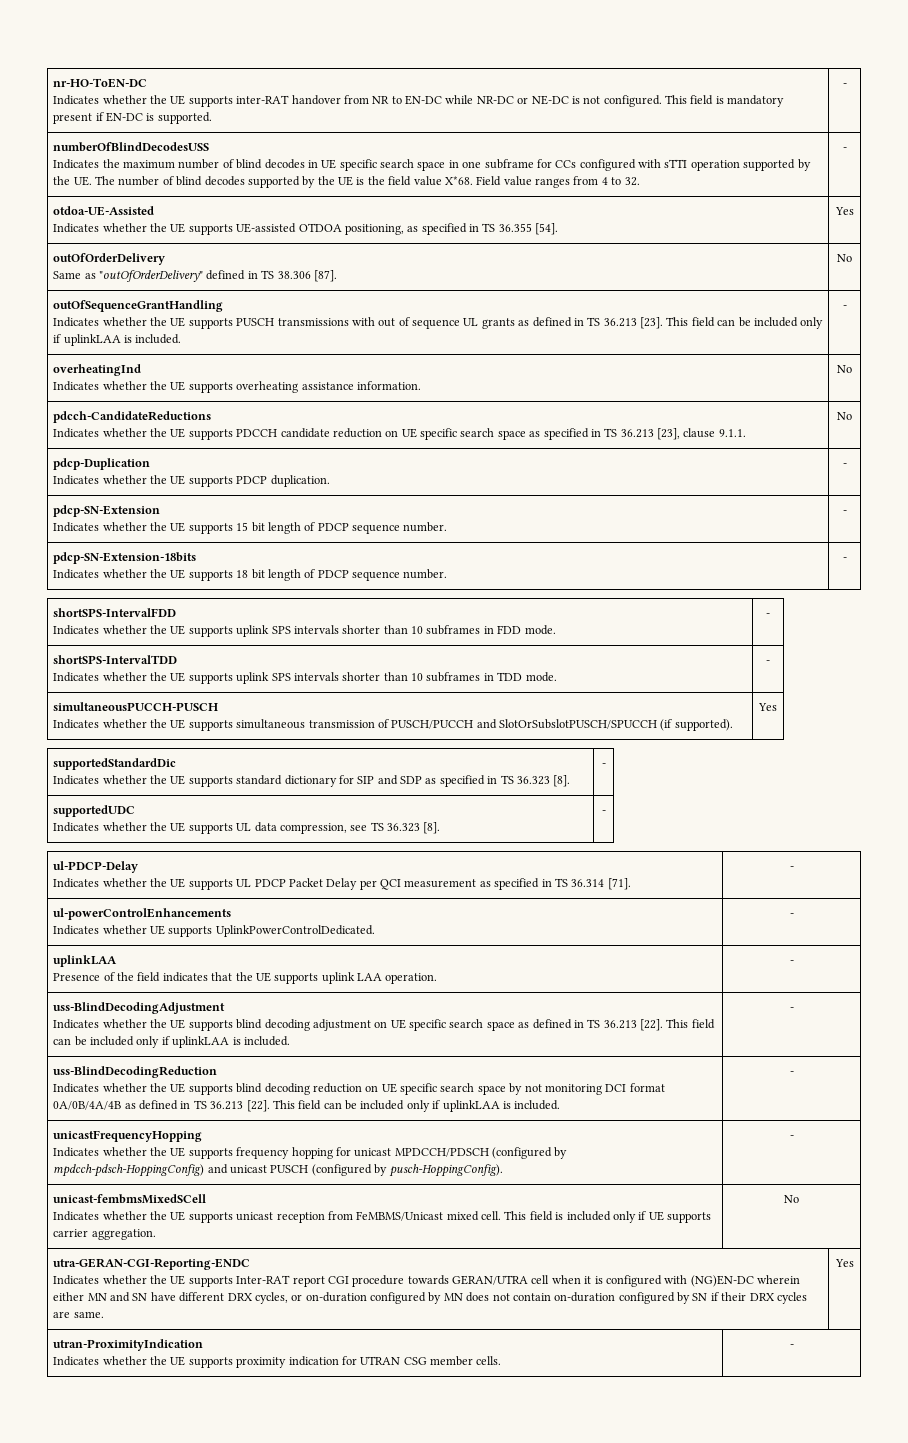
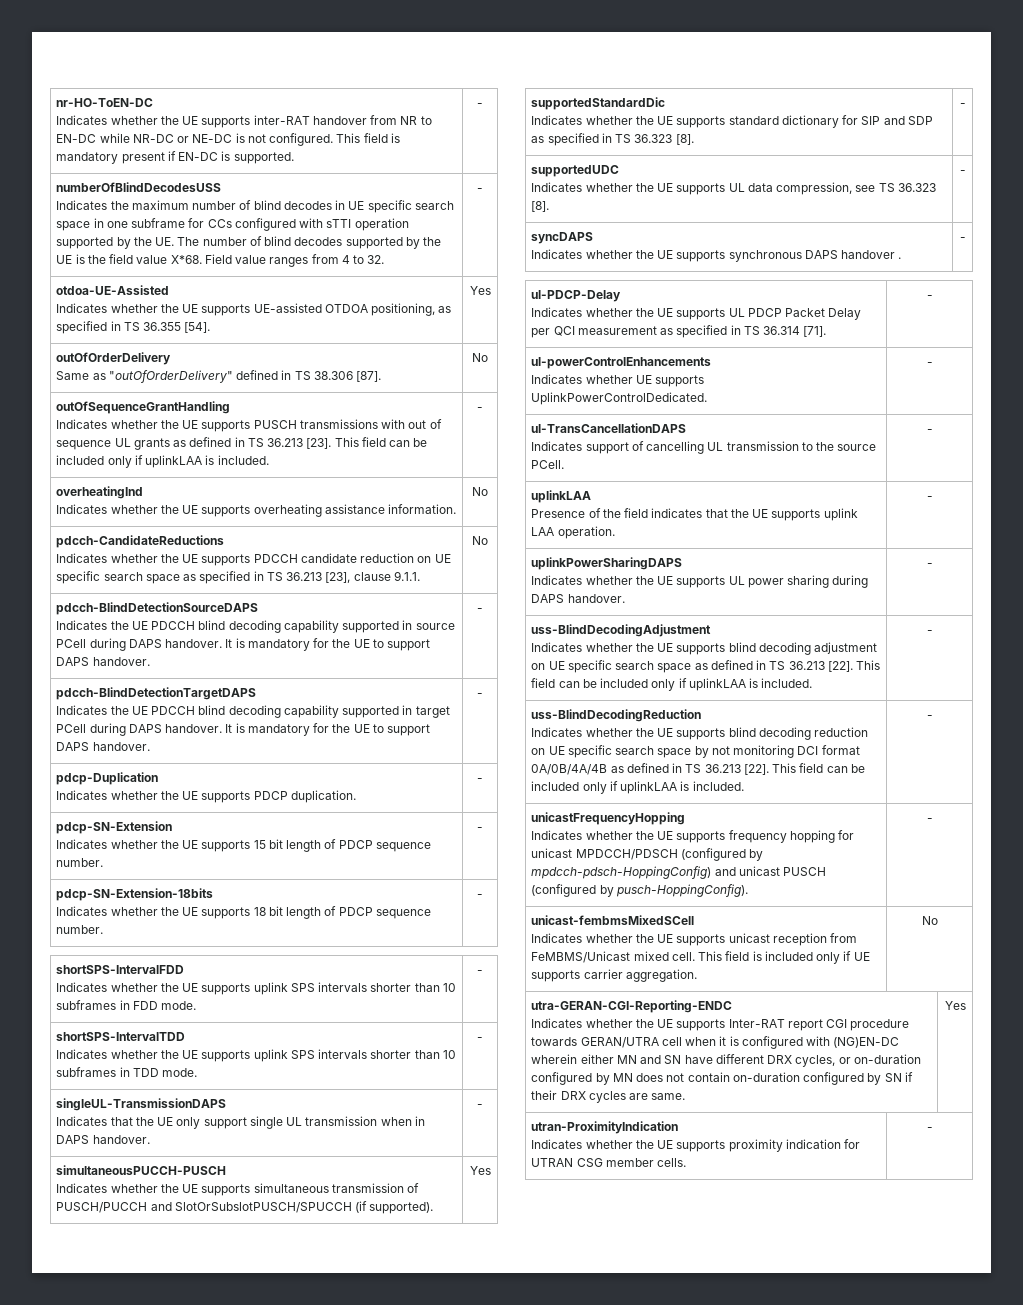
+ pdcch-BlindDetectionSourceDAPS
+ Indicates the UE PDCCH blind decoding capability supported in source PCell during DAPS handover. It is mandatory for the UE to support DAPS handover. | -
+ pdcch-BlindDetectionTargetDAPS
+ Indicates the UE PDCCH blind decoding capability supported in target PCell during DAPS handover. It is mandatory for the UE to support DAPS handover. | -
+ singleUL-TransmissionDAPS
+ Indicates that the UE only support single UL transmission when in DAPS handover. | -
+ syncDAPS
+ Indicates whether the UE supports synchronous DAPS handover . | -
+ ul-TransCancellationDAPS
+ Indicates support of cancelling UL transmission to the source PCell. | -
+ uplinkPowerSharingDAPS
+ Indicates whether the UE supports UL power sharing during DAPS handover. | -

